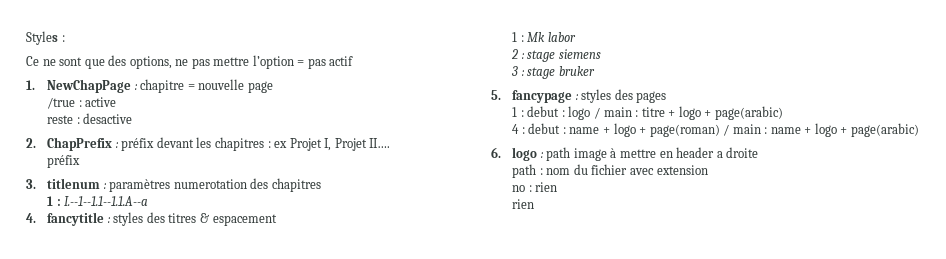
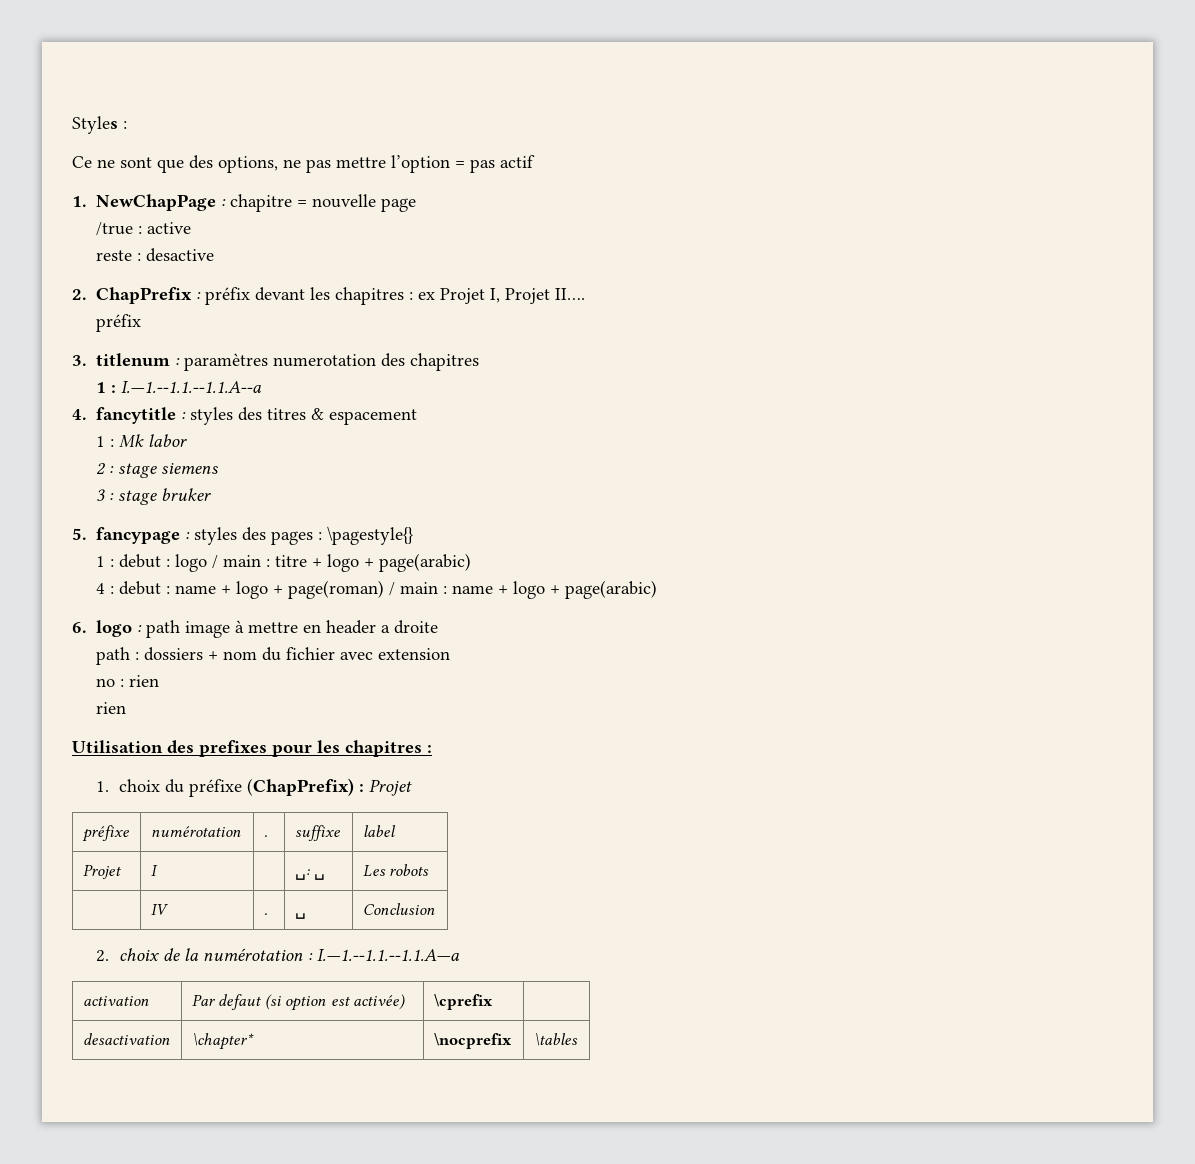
- 1 : I.--1--1.1--1.1.A--a
+ 1 : I.—1.--1.1.--1.1.A--a
- 5. fancypage : styles des pages
+ 5. fancypage : styles des pages : \pagestyle{}
- path : nom du fichier avec extension
+ path : dossiers + nom du fichier avec extension
+ Utilisation des prefixes pour les chapitres :
+ 1. choix du préfixe (ChapPrefix) : Projet
+ préfixe | numérotation | . | suffixe | label
+ Projet | I | | ␣: ␣ | Les robots
+ | IV | . | ␣ | Conclusion
+ 2. choix de la numérotation : I.—1.--1.1.--1.1.A—a
+ activation | Par defaut (si option est activée) | \cprefix |
+ desactivation | \chapter* | \nocprefix | \tables

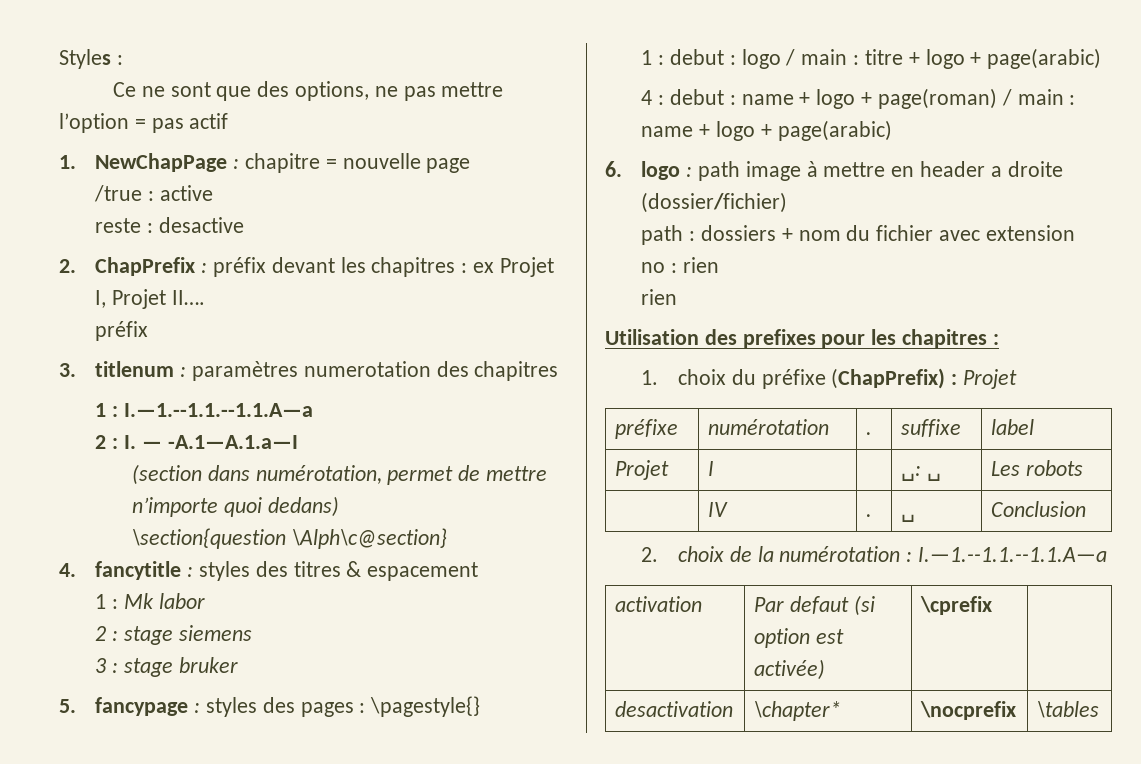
- 1 : I.—1.--1.1.--1.1.A--a
+ 1 : I.—1.--1.1.--1.1.A—a
+ 2 : I. — -A.1—A.1.a—I
+ (section dans numérotation, permet de mettre n’importe quoi dedans)
+ \section{question \Alph\c@section}
- 6. logo : path image à mettre en header a droite
+ 6. logo : path image à mettre en header a droite (dossier/fichier)

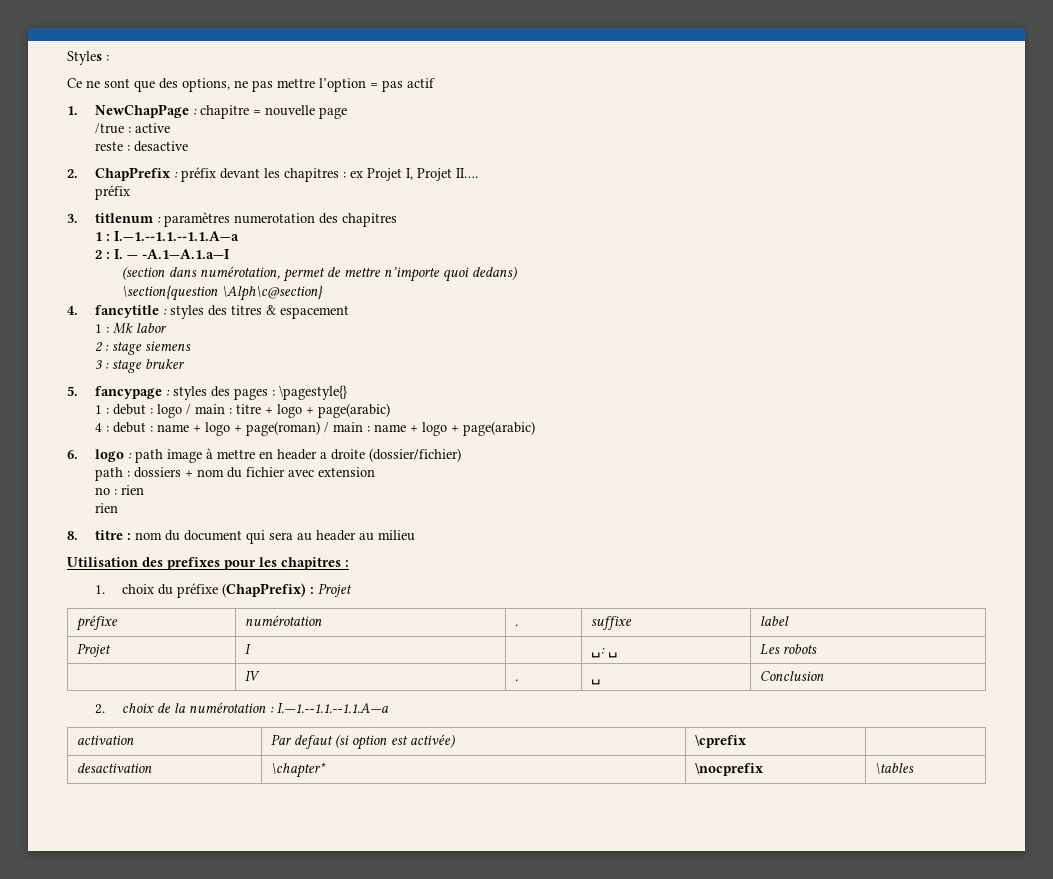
+ 8. titre : nom du document qui sera au header au milieu

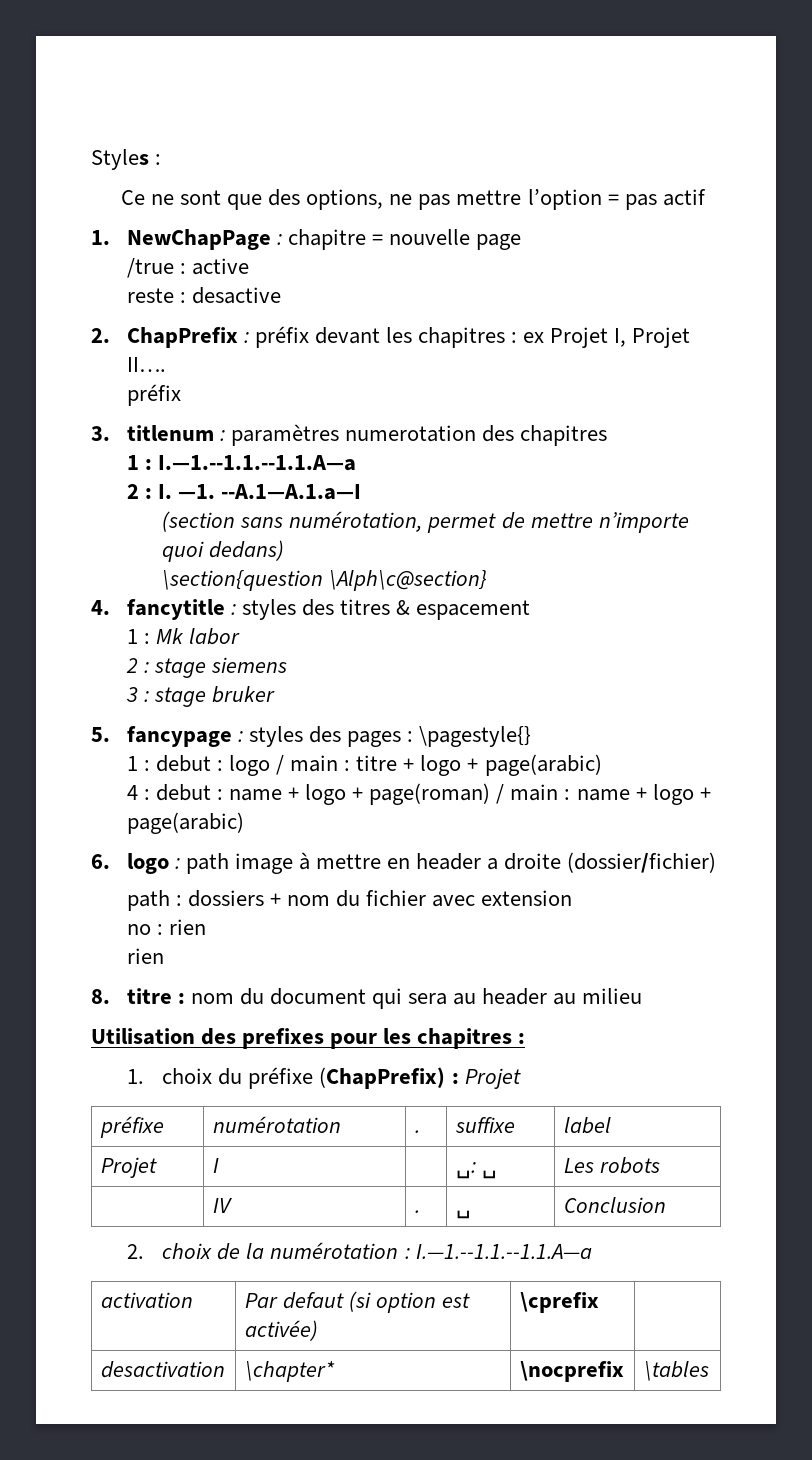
- 2 : I. — -A.1—A.1.a—I
+ 2 : I. —1. --A.1—A.1.a—I
- (section dans numérotation, permet de mettre n’importe quoi dedans)
+ (section sans numérotation, permet de mettre n’importe quoi dedans)

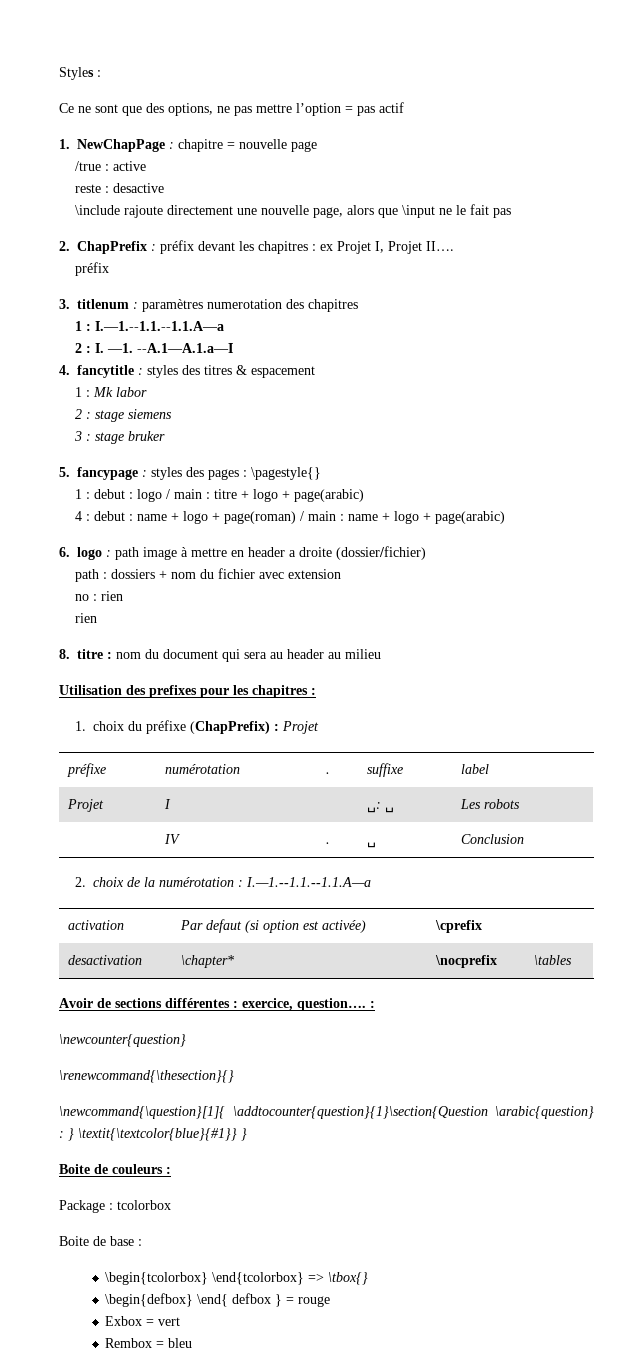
+ \include rajoute directement une nouvelle page, alors que \input ne le fait pas
- (section sans numérotation, permet de mettre n’importe quoi dedans)
- \section{question \Alph\c@section}
+ Avoir de sections différentes : exercice, question…. :
+ \newcounter{question}
+ \renewcommand{\thesection}{}
+ \newcommand{\question}[1]{ \addtocounter{question}{1}\section{Question \arabic{question} : } \textit{\textcolor{blue}{#1}} }
+ Boite de couleurs :
+ Package : tcolorbox
+ Boite de base :
+ \begin{tcolorbox} \end{tcolorbox} => \tbox{}
+ \begin{defbox} \end{ defbox } = rouge
+ Exbox = vert
+ Rembox = bleu

